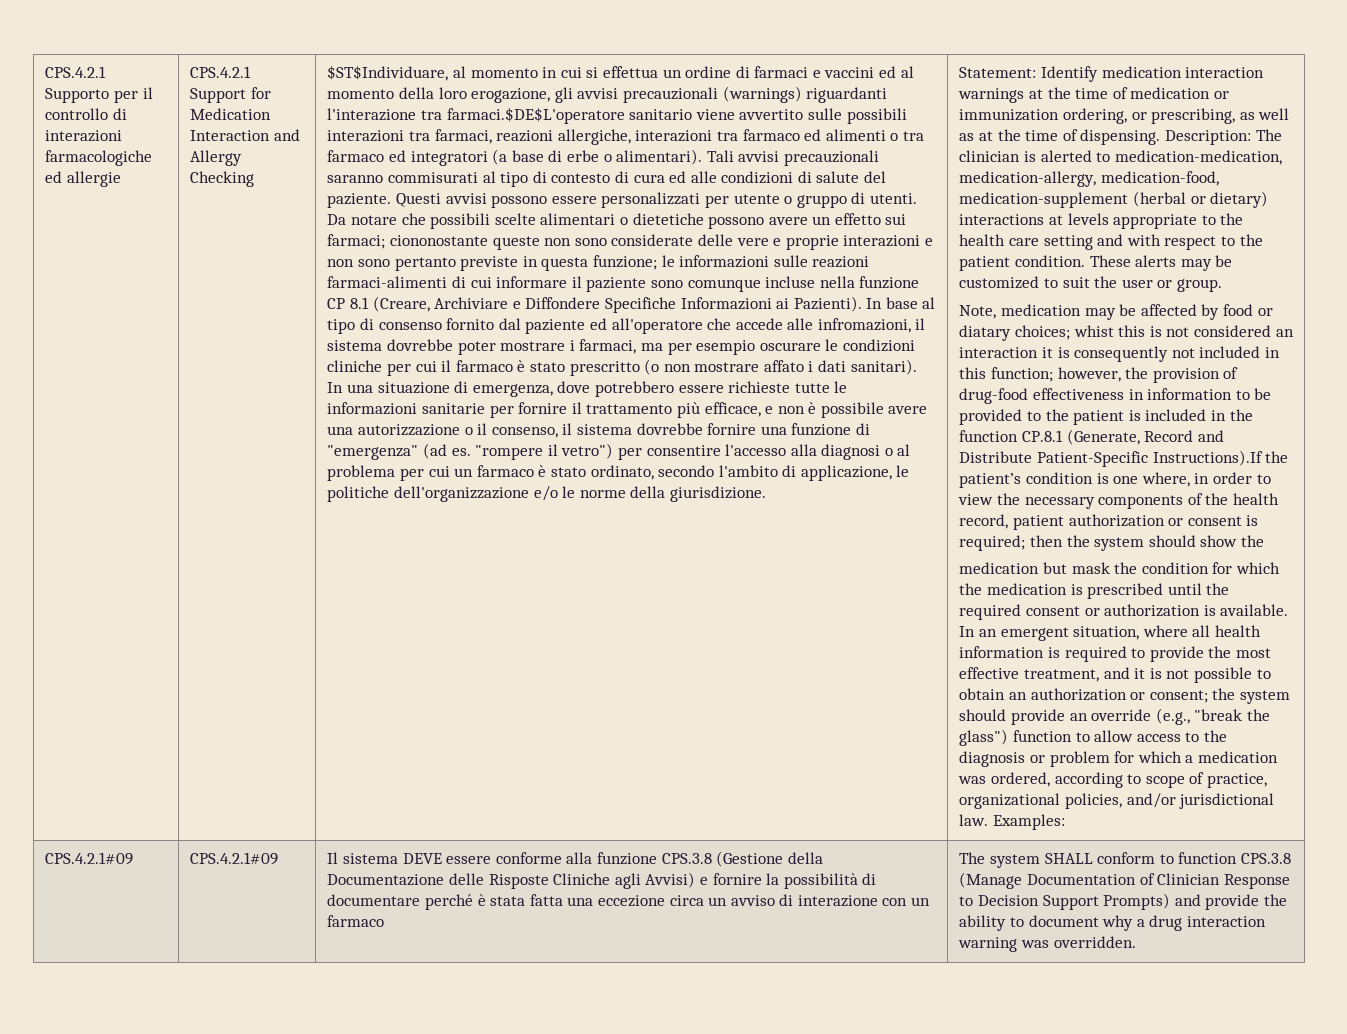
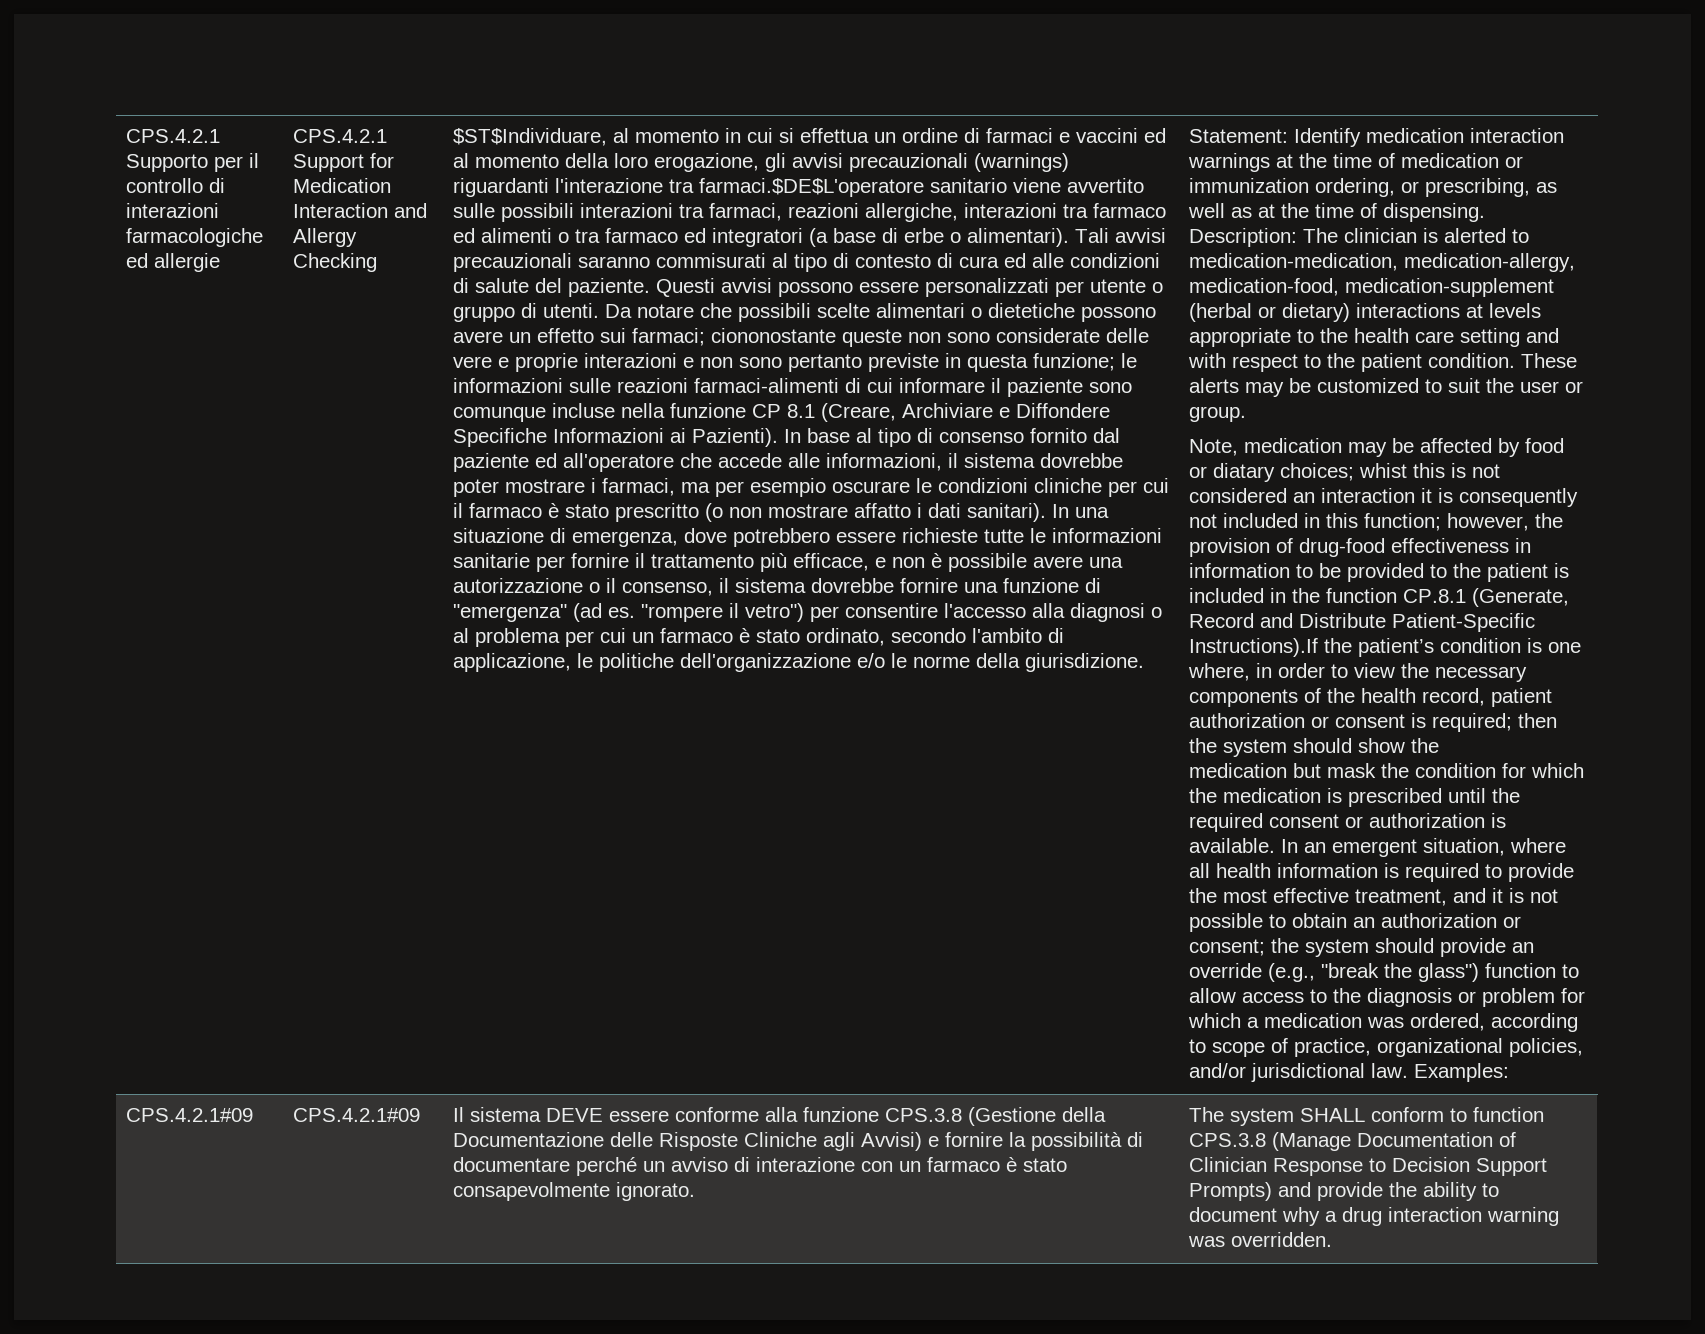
- In base al tipo di consenso fornito dal paziente ed all'operatore che accede alle infromazioni, il sistema dovrebbe poter mostrare i farmaci, ma per esempio oscurare le condizioni cliniche per cui il farmaco è stato prescritto (o non mostrare affato i dati sanitari).
+ In base al tipo di consenso fornito dal paziente ed all'operatore che accede alle informazioni, il sistema dovrebbe poter mostrare i farmaci, ma per esempio oscurare le condizioni cliniche per cui il farmaco è stato prescritto (o non mostrare affatto i dati sanitari).
- Il sistema DEVE essere conforme alla funzione CPS.3.8 (Gestione della Documentazione delle Risposte Cliniche agli Avvisi) e fornire la possibilità di documentare perché è stata fatta una eccezione circa un avviso di interazione con un farmaco
+ Il sistema DEVE essere conforme alla funzione CPS.3.8 (Gestione della Documentazione delle Risposte Cliniche agli Avvisi) e fornire la possibilità di documentare perché un avviso di interazione con un farmaco è stato consapevolmente ignorato.

